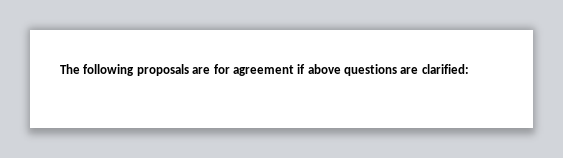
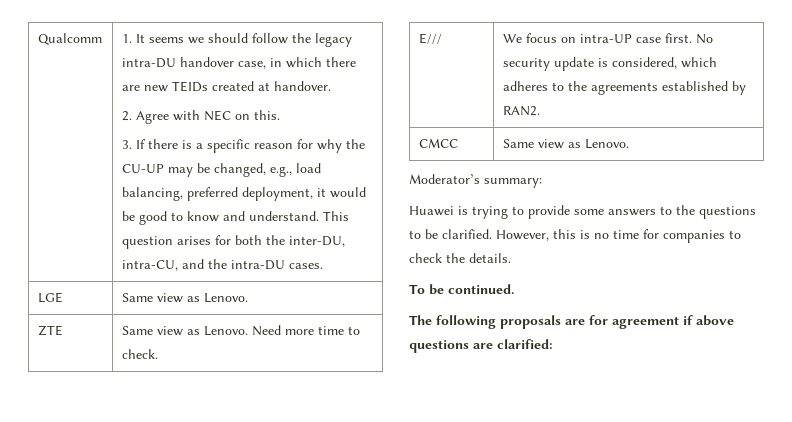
+ Qualcomm | 1. It seems we should follow the legacy intra-DU handover case, in which there are new TEIDs created at handover.
+ 2. Agree with NEC on this.
+ 3. If there is a specific reason for why the CU-UP may be changed, e.g., load balancing, preferred deployment, it would be good to know and understand. This question arises for both the inter-DU, intra-CU, and the intra-DU cases.
+ LGE | Same view as Lenovo.
+ ZTE | Same view as Lenovo. Need more time to check.
+ E/// | We focus on intra-UP case first. No security update is considered, which adheres to the agreements established by RAN2.
+ CMCC | Same view as Lenovo.
+ Moderator’s summary:
+ Huawei is trying to provide some answers to the questions to be clarified. However, this is no time for companies to check the details.
+ To be continued.

